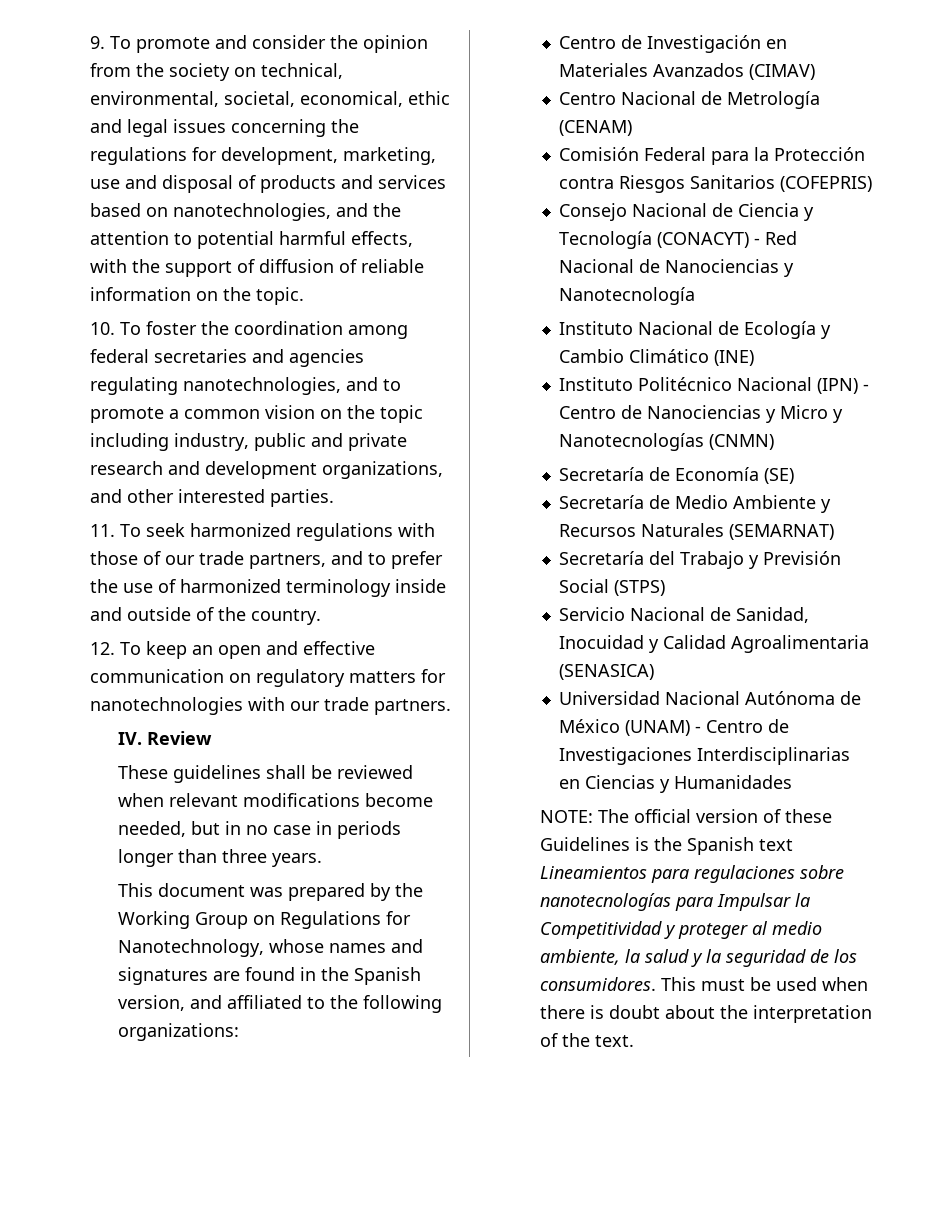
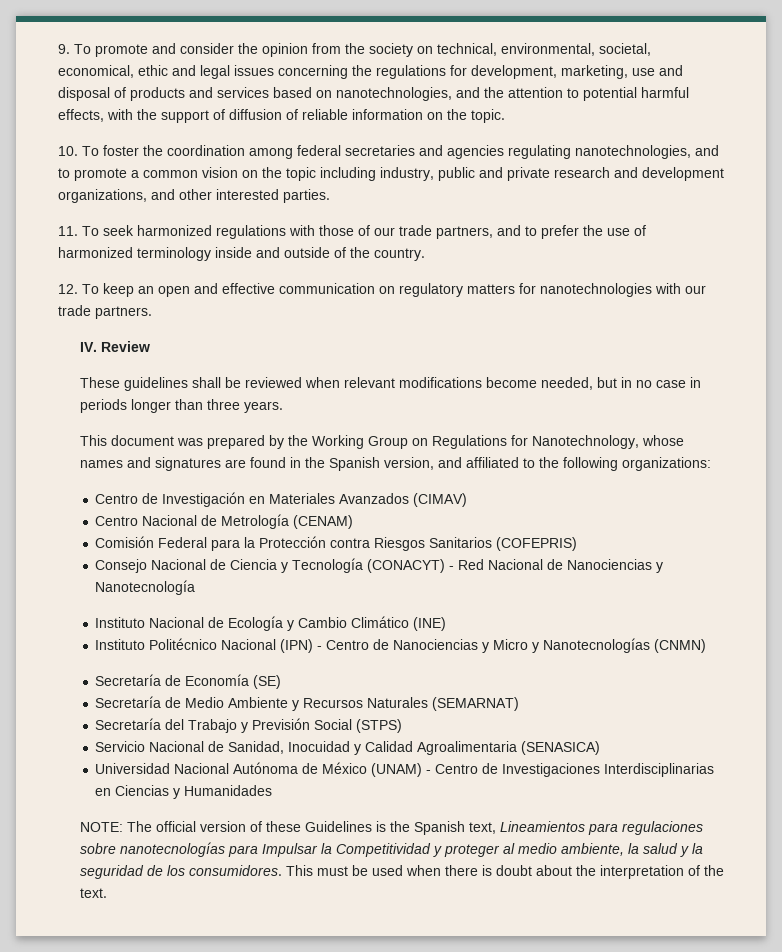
- NOTE: The official version of these Guidelines is the Spanish text Lineamientos para regulaciones sobre nanotecnologías para Impulsar la Competitividad y proteger al medio ambiente, la salud y la seguridad de los consumidores.
+ NOTE: The official version of these Guidelines is the Spanish text, Lineamientos para regulaciones sobre nanotecnologías para Impulsar la Competitividad y proteger al medio ambiente, la salud y la seguridad de los consumidores.

